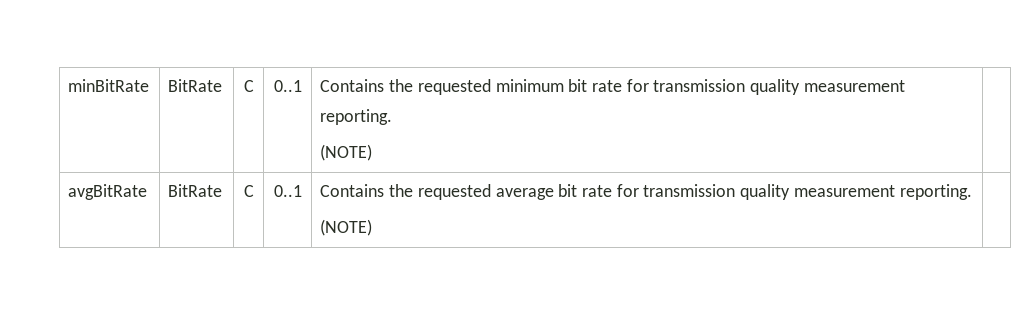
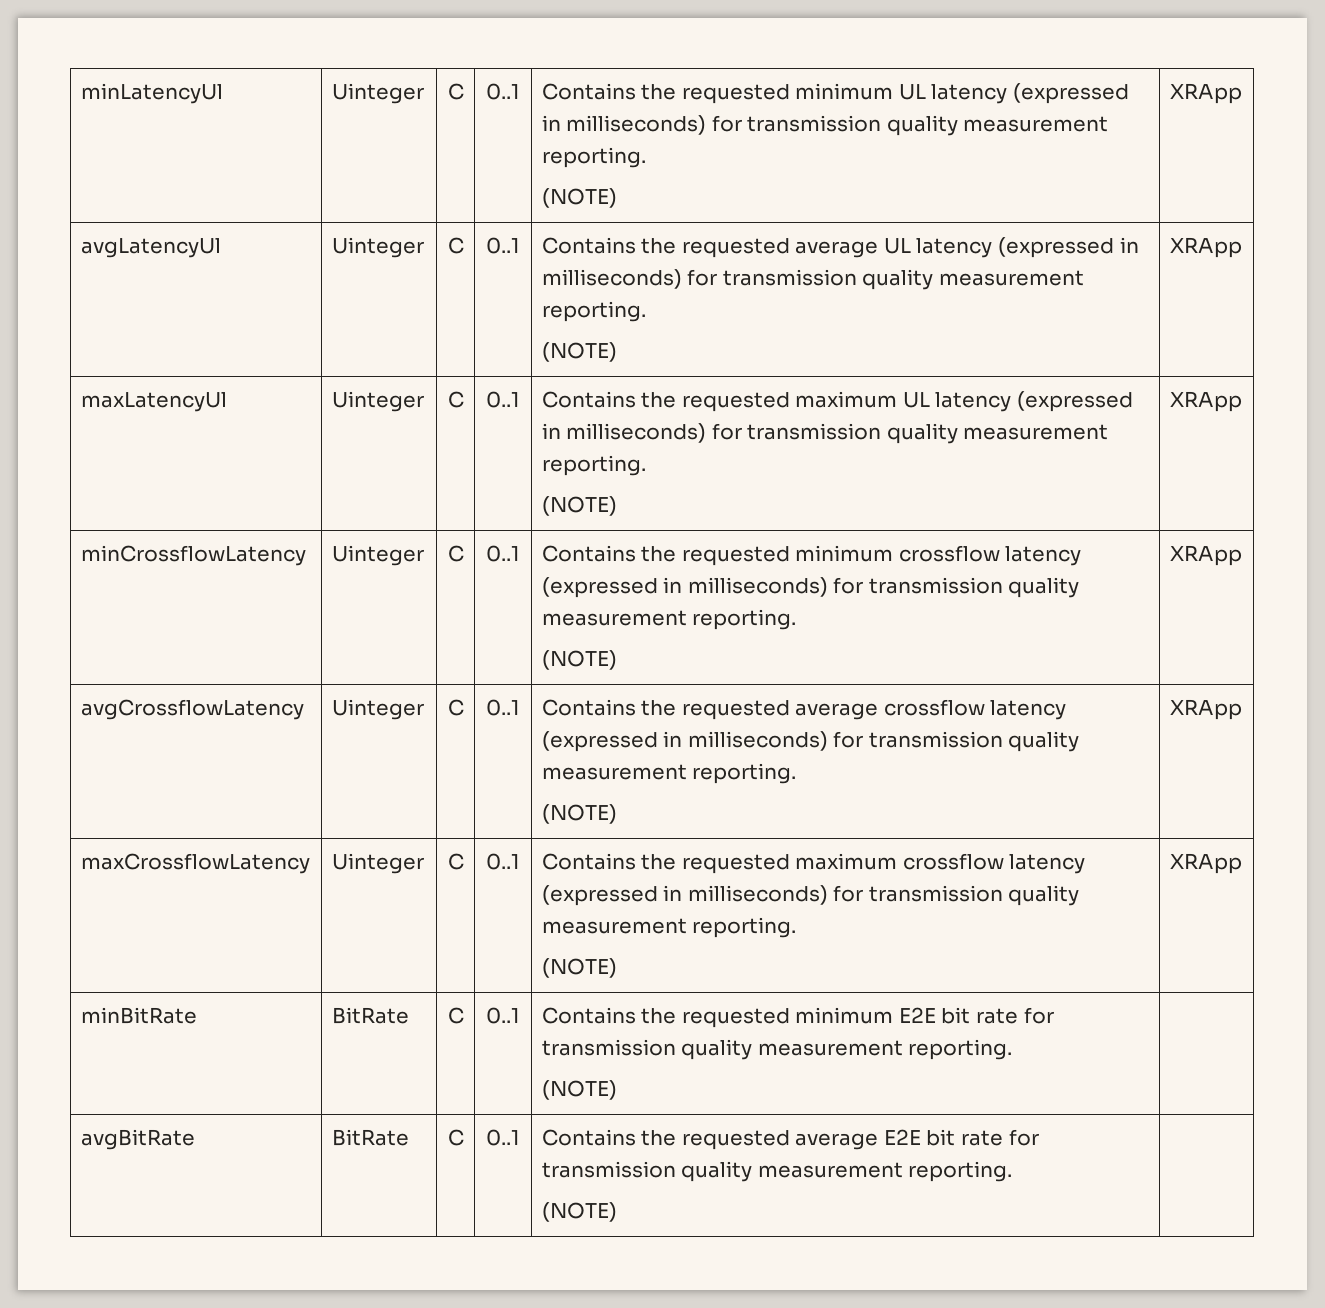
+ minLatencyUl | Uinteger | C | 0..1 | Contains the requested minimum UL latency (expressed in milliseconds) for transmission quality measurement reporting.
+ (NOTE) | XRApp
+ avgLatencyUl | Uinteger | C | 0..1 | Contains the requested average UL latency (expressed in milliseconds) for transmission quality measurement reporting.
+ (NOTE) | XRApp
+ maxLatencyUl | Uinteger | C | 0..1 | Contains the requested maximum UL latency (expressed in milliseconds) for transmission quality measurement reporting.
+ (NOTE) | XRApp
+ minCrossflowLatency | Uinteger | C | 0..1 | Contains the requested minimum crossflow latency (expressed in milliseconds) for transmission quality measurement reporting.
+ (NOTE) | XRApp
+ avgCrossflowLatency | Uinteger | C | 0..1 | Contains the requested average crossflow latency (expressed in milliseconds) for transmission quality measurement reporting.
+ (NOTE) | XRApp
+ maxCrossflowLatency | Uinteger | C | 0..1 | Contains the requested maximum crossflow latency (expressed in milliseconds) for transmission quality measurement reporting.
+ (NOTE) | XRApp
- minBitRate | BitRate | C | 0..1 | Contains the requested minimum bit rate for transmission quality measurement reporting.
+ minBitRate | BitRate | C | 0..1 | Contains the requested minimum E2E bit rate for transmission quality measurement reporting.
- avgBitRate | BitRate | C | 0..1 | Contains the requested average bit rate for transmission quality measurement reporting.
+ avgBitRate | BitRate | C | 0..1 | Contains the requested average E2E bit rate for transmission quality measurement reporting.

